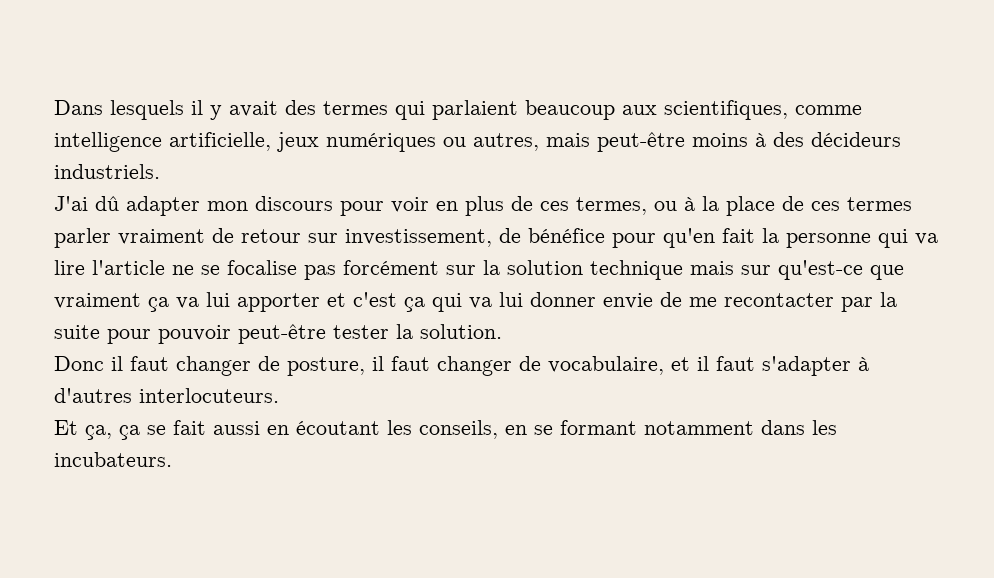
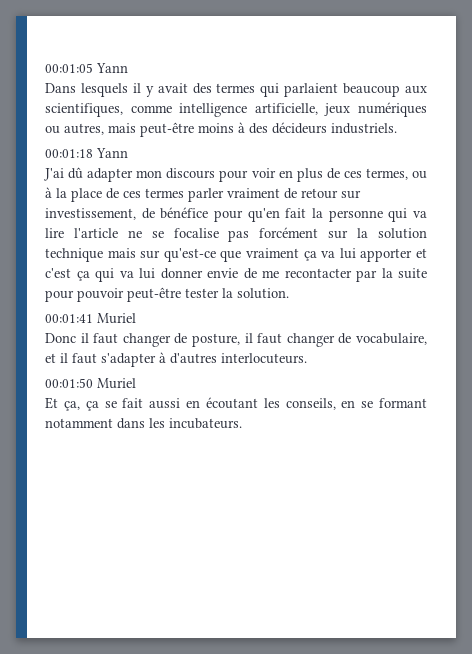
+ 00:01:05 Yann
+ 00:01:18 Yann
+ 00:01:41 Muriel
+ 00:01:50 Muriel

